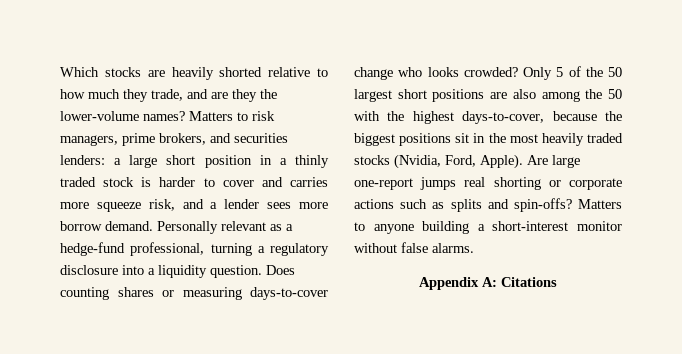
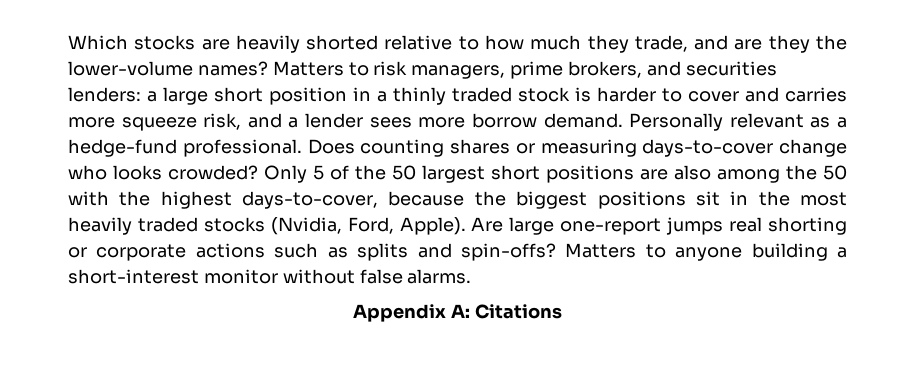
- Personally relevant as a hedge-fund professional, turning a regulatory disclosure into a liquidity question.
+ Personally relevant as a hedge-fund professional.

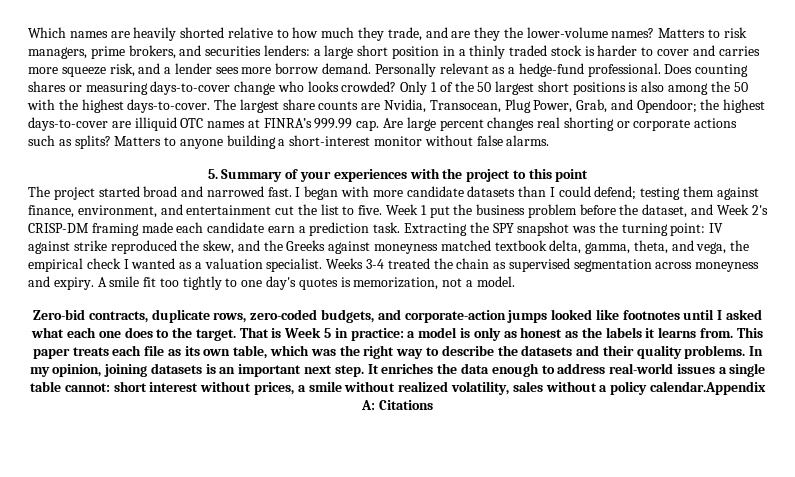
- Which stocks are heavily shorted relative to how much they trade, and are they the lower-volume names?
+ Which names are heavily shorted relative to how much they trade, and are they the lower-volume names?
- Only 5 of the 50 largest short positions are also among the 50 with the highest days-to-cover, because the biggest positions sit in the most heavily traded stocks (Nvidia, Ford, Apple). Are large one-report jumps real shorting or corporate actions such as splits and spin-offs?
+ Only 1 of the 50 largest short positions is also among the 50 with the highest days-to-cover. The largest share counts are Nvidia, Transocean, Plug Power, Grab, and Opendoor; the highest days-to-cover are illiquid OTC names at FINRA’s 999.99 cap. Are large percent changes real shorting or corporate actions such as splits?
- Appendix A: Citations
+ 5. Summary of your experiences with the project to this point
+ The project started broad and narrowed fast. I began with more candidate datasets than I could defend; testing them against finance, environment, and entertainment cut the list to five. Week 1 put the business problem before the dataset, and Week 2's CRISP-DM framing made each candidate earn a prediction task. Extracting the SPY snapshot was the turning point: IV against strike reproduced the skew, and the Greeks against moneyness matched textbook delta, gamma, theta, and vega, the empirical check I wanted as a valuation specialist. Weeks 3-4 treated the chain as supervised segmentation across moneyness and expiry. A smile fit too tightly to one day's quotes is memorization, not a model.
+ Zero-bid contracts, duplicate rows, zero-coded budgets, and corporate-action jumps looked like footnotes until I asked what each one does to the target. That is Week 5 in practice: a model is only as honest as the labels it learns from. This paper treats each file as its own table, which was the right way to describe the datasets and their quality problems. In my opinion, joining datasets is an important next step. It enriches the data enough to address real-world issues a single table cannot: short interest without prices, a smile without realized volatility, sales without a policy calendar.Appendix A: Citations

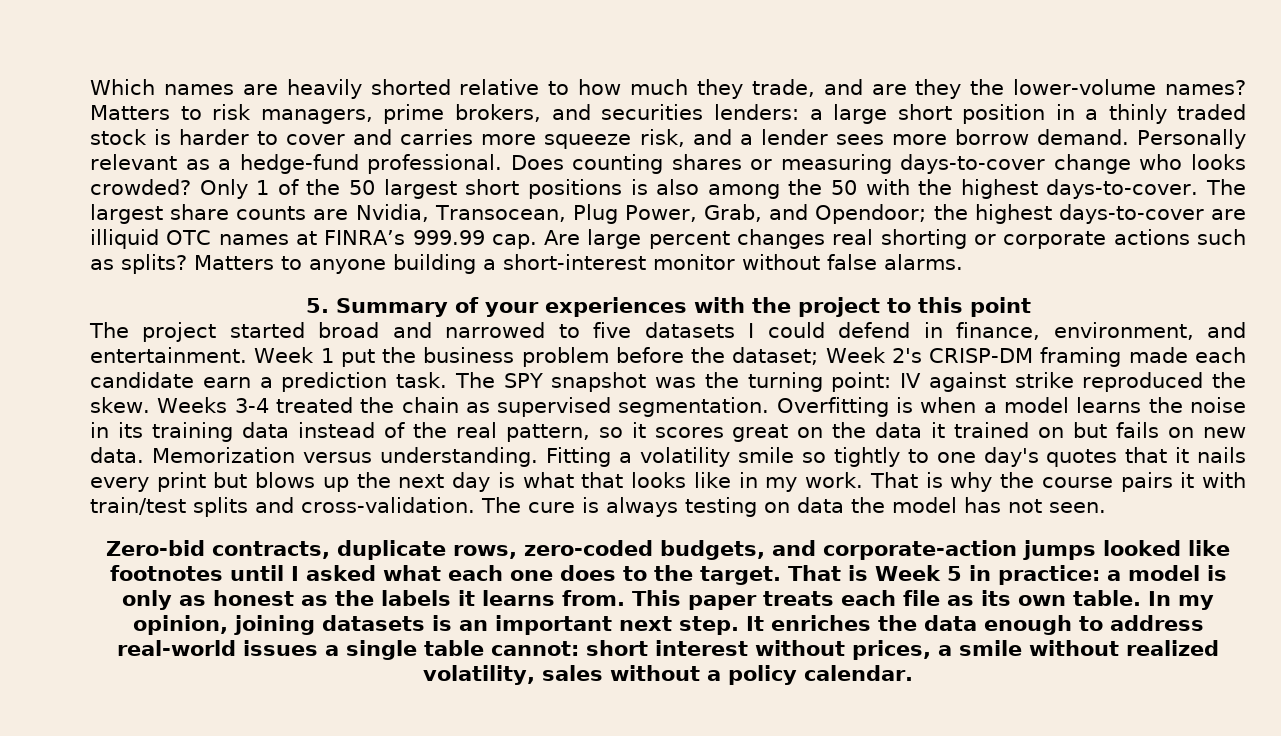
- The project started broad and narrowed fast. I began with more candidate datasets than I could defend; testing them against finance, environment, and entertainment cut the list to five.
+ The project started broad and narrowed to five datasets I could defend in finance, environment, and entertainment.
- Week 1 put the business problem before the dataset, and Week 2's CRISP-DM framing made each candidate earn a prediction task.
+ Week 1 put the business problem before the dataset; Week 2's CRISP-DM framing made each candidate earn a prediction task.
- Extracting the SPY snapshot was the turning point: IV against strike reproduced the skew, and the Greeks against moneyness matched textbook delta, gamma, theta, and vega, the empirical check I wanted as a valuation specialist.
+ The SPY snapshot was the turning point: IV against strike reproduced the skew.
- Weeks 3-4 treated the chain as supervised segmentation across moneyness and expiry. A smile fit too tightly to one day's quotes is memorization, not a model.
+ Weeks 3-4 treated the chain as supervised segmentation. Overfitting is when a model learns the noise in its training data instead of the real pattern, so it scores great on the data it trained on but fails on new data. Memorization versus understanding. Fitting a volatility smile so tightly to one day's quotes that it nails every print but blows up the next day is what that looks like in my work. That is why the course pairs it with train/test splits and cross-validation. The cure is always testing on data the model has not seen.
- This paper treats each file as its own table, which was the right way to describe the datasets and their quality problems.
+ This paper treats each file as its own table.
- It enriches the data enough to address real-world issues a single table cannot: short interest without prices, a smile without realized volatility, sales without a policy calendar.Appendix A: Citations
+ It enriches the data enough to address real-world issues a single table cannot: short interest without prices, a smile without realized volatility, sales without a policy calendar.

